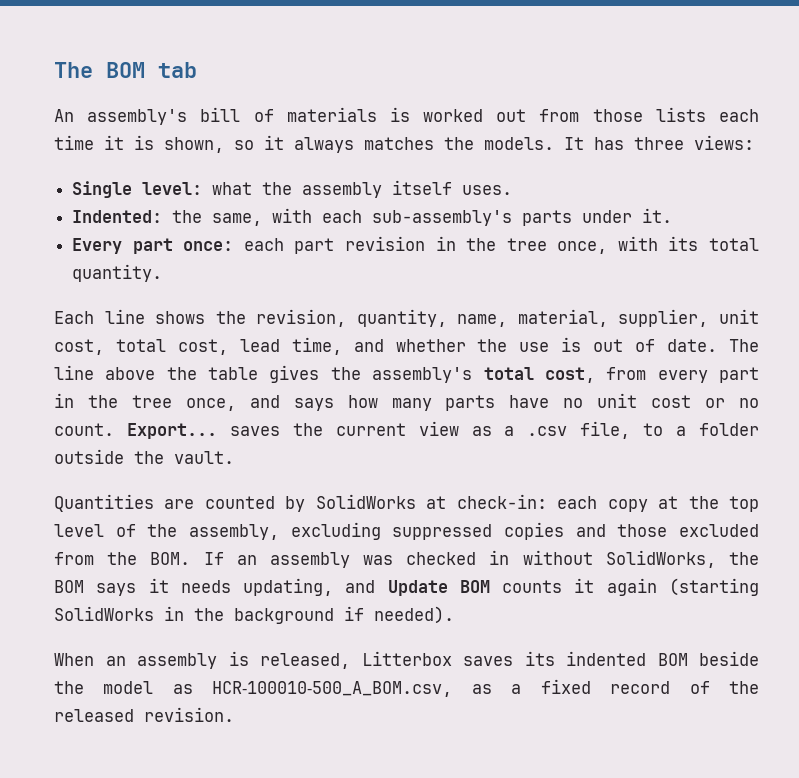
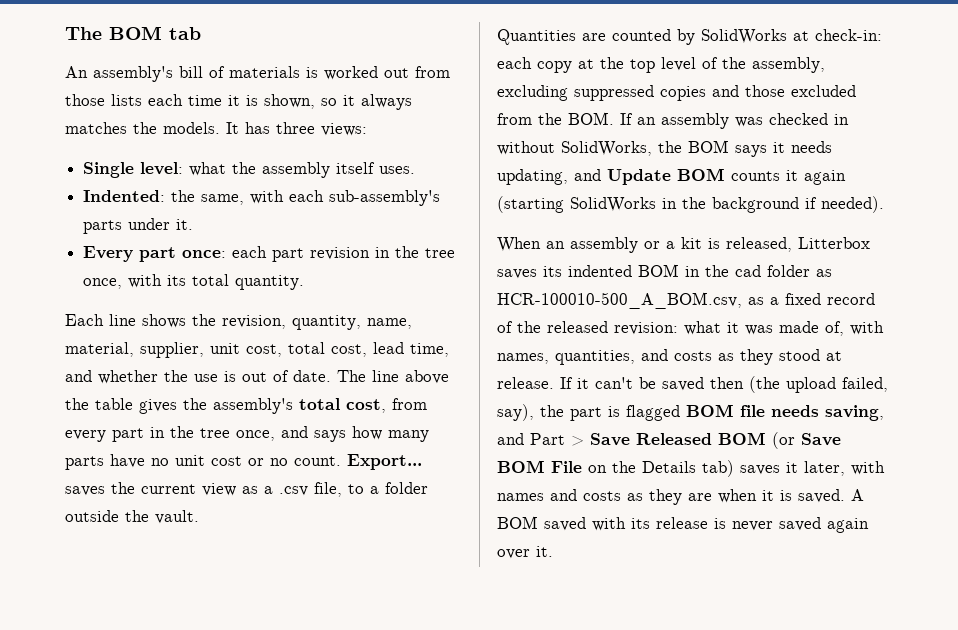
- When an assembly is released, Litterbox saves its indented BOM beside the model as HCR‑100010‑500_A_BOM.csv, as a fixed record of the released revision.
+ When an assembly or a kit is released, Litterbox saves its indented BOM in the cad folder as HCR‑100010‑500_A_BOM.csv, as a fixed record of the released revision: what it was made of, with names, quantities, and costs as they stood at release. If it can't be saved then (the upload failed, say), the part is flagged BOM file needs saving, and Part > Save Released BOM (or Save BOM File on the Details tab) saves it later, with names and costs as they are when it is saved. A BOM saved with its release is never saved again over it.

